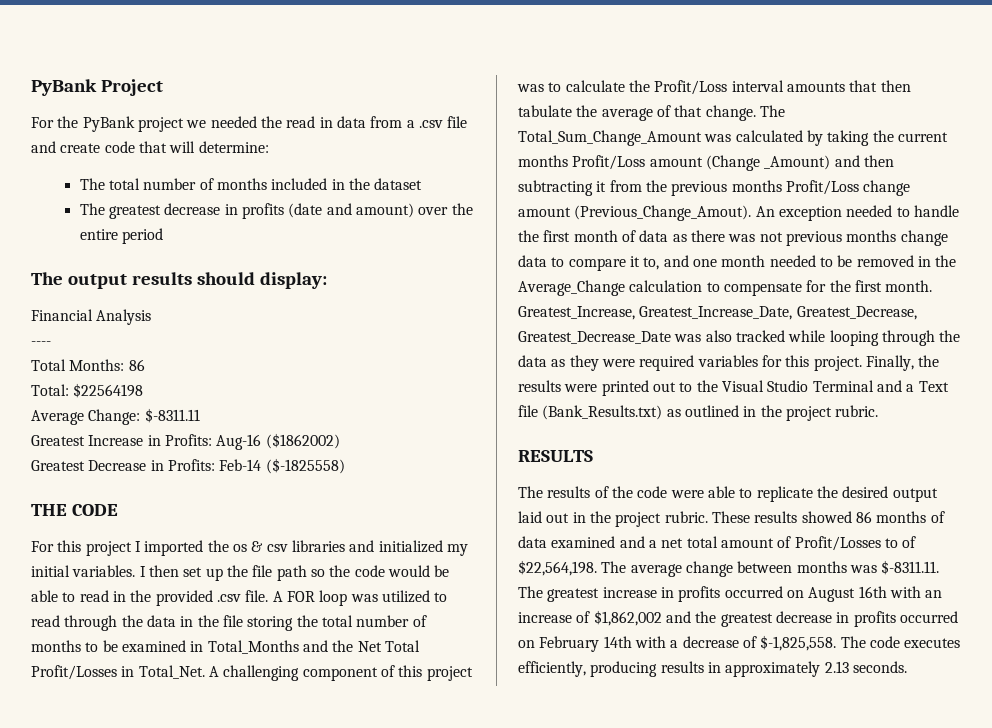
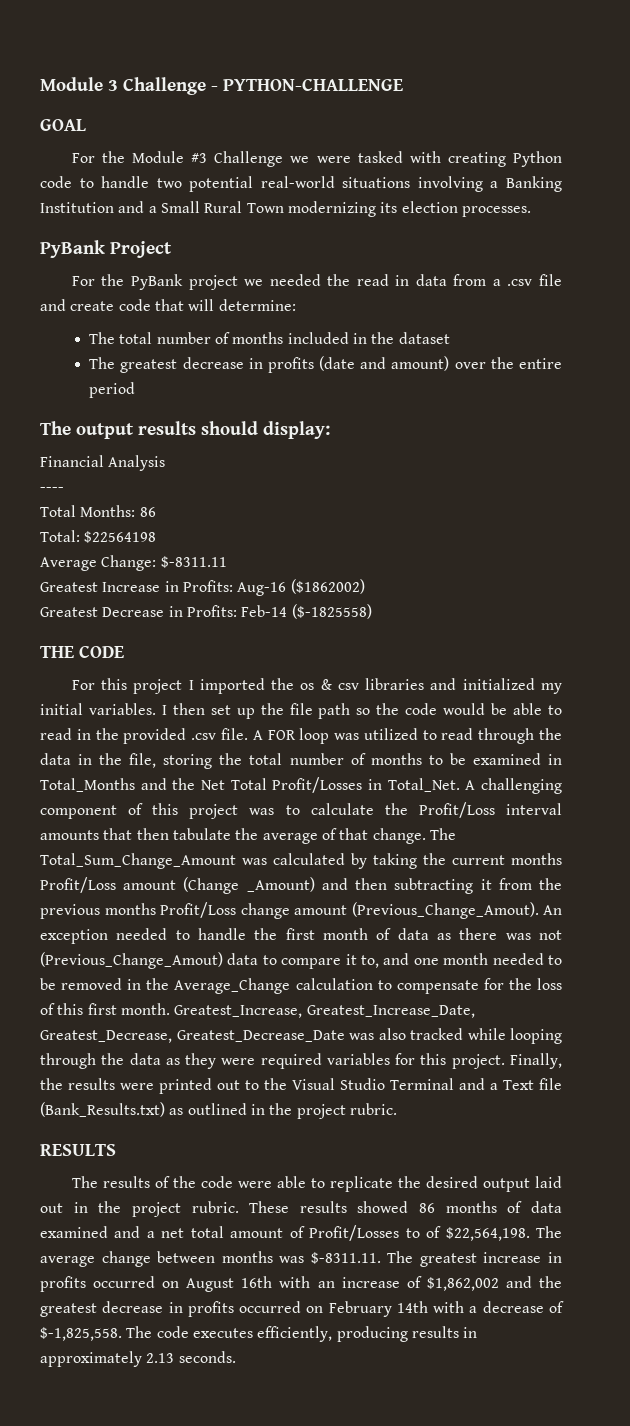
+ Module 3 Challenge - PYTHON-CHALLENGE
+ GOAL
+ For the Module #3 Challenge we were tasked with creating Python code to handle two potential real-world situations involving a Banking Institution and a Small Rural Town modernizing its election processes.
- A FOR loop was utilized to read through the data in the file storing the total number of months to be examined in Total_Months and the Net Total Profit/Losses in Total_Net.
+ A FOR loop was utilized to read through the data in the file, storing the total number of months to be examined in Total_Months and the Net Total Profit/Losses in Total_Net.
- An exception needed to handle the first month of data as there was not previous months change data to compare it to, and one month needed to be removed in the Average_Change calculation to compensate for the first month.
+ An exception needed to handle the first month of data as there was not (Previous_Change_Amout) data to compare it to, and one month needed to be removed in the Average_Change calculation to compensate for the loss of this first month.

